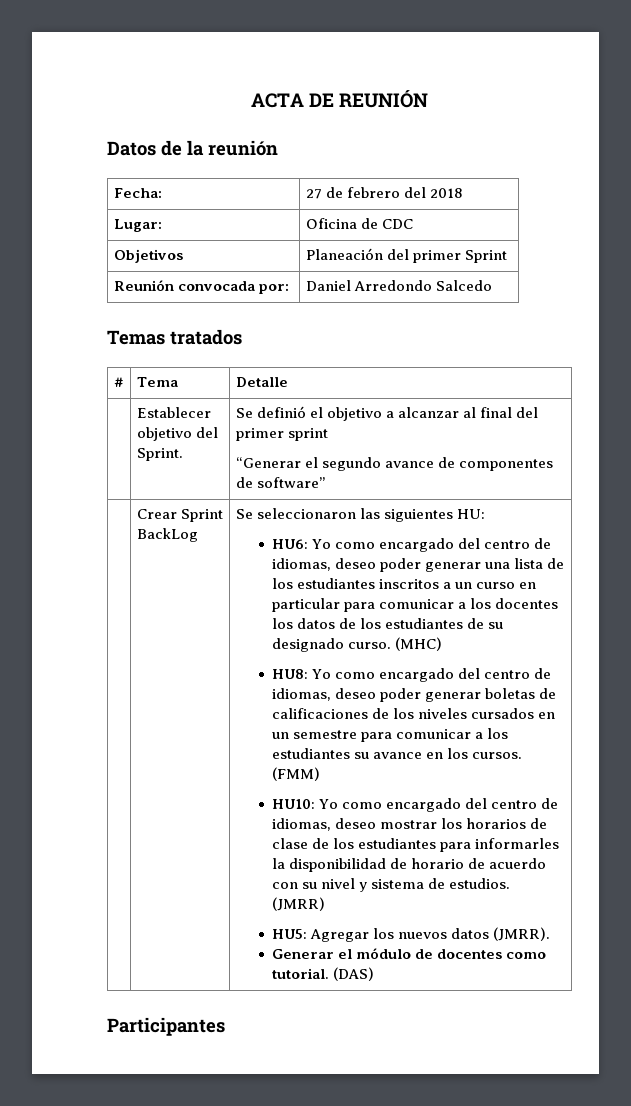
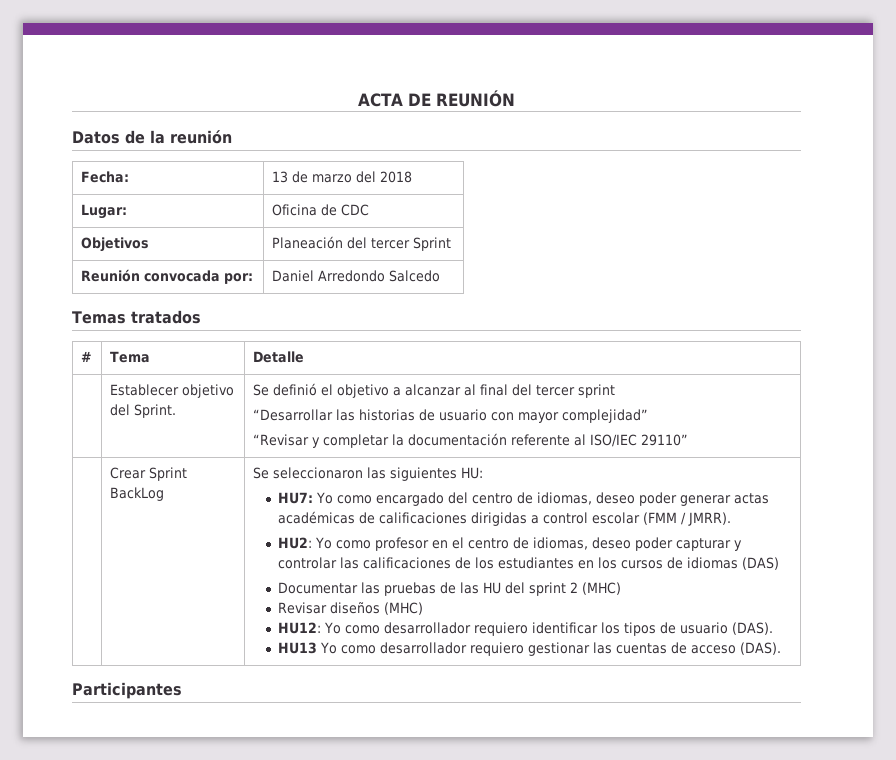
- Fecha: | 27 de febrero del 2018
+ Fecha: | 13 de marzo del 2018
- Objetivos | Planeación del primer Sprint
+ Objetivos | Planeación del tercer Sprint
- | Establecer objetivo del Sprint. | Se definió el objetivo a alcanzar al final del primer sprint
- “Generar el segundo avance de componentes de software”
+ | Establecer objetivo del Sprint. | Se definió el objetivo a alcanzar al final del tercer sprint
+ “Desarrollar las historias de usuario con mayor complejidad”
+ “Revisar y completar la documentación referente al ISO/IEC 29110”
- HU6: Yo como encargado del centro de idiomas, deseo poder generar una lista de los estudiantes inscritos a un curso en particular para comunicar a los docentes los datos de los estudiantes de su designado curso. (MHC)
- HU8: Yo como encargado del centro de idiomas, deseo poder generar boletas de calificaciones de los niveles cursados en un semestre para comunicar a los estudiantes su avance en los cursos. (FMM)
- HU10: Yo como encargado del centro de idiomas, deseo mostrar los horarios de clase de los estudiantes para informarles la disponibilidad de horario de acuerdo con su nivel y sistema de estudios. (JMRR)
- HU5: Agregar los nuevos datos (JMRR).
- Generar el módulo de docentes como tutorial. (DAS)
+ HU7: Yo como encargado del centro de idiomas, deseo poder generar actas académicas de calificaciones dirigidas a control escolar (FMM / JMRR).
+ HU2: Yo como profesor en el centro de idiomas, deseo poder capturar y controlar las calificaciones de los estudiantes en los cursos de idiomas (DAS)
+ Documentar las pruebas de las HU del sprint 2 (MHC)
+ Revisar diseños (MHC)
+ HU12: Yo como desarrollador requiero identificar los tipos de usuario (DAS).
+ HU13 Yo como desarrollador requiero gestionar las cuentas de acceso (DAS).

